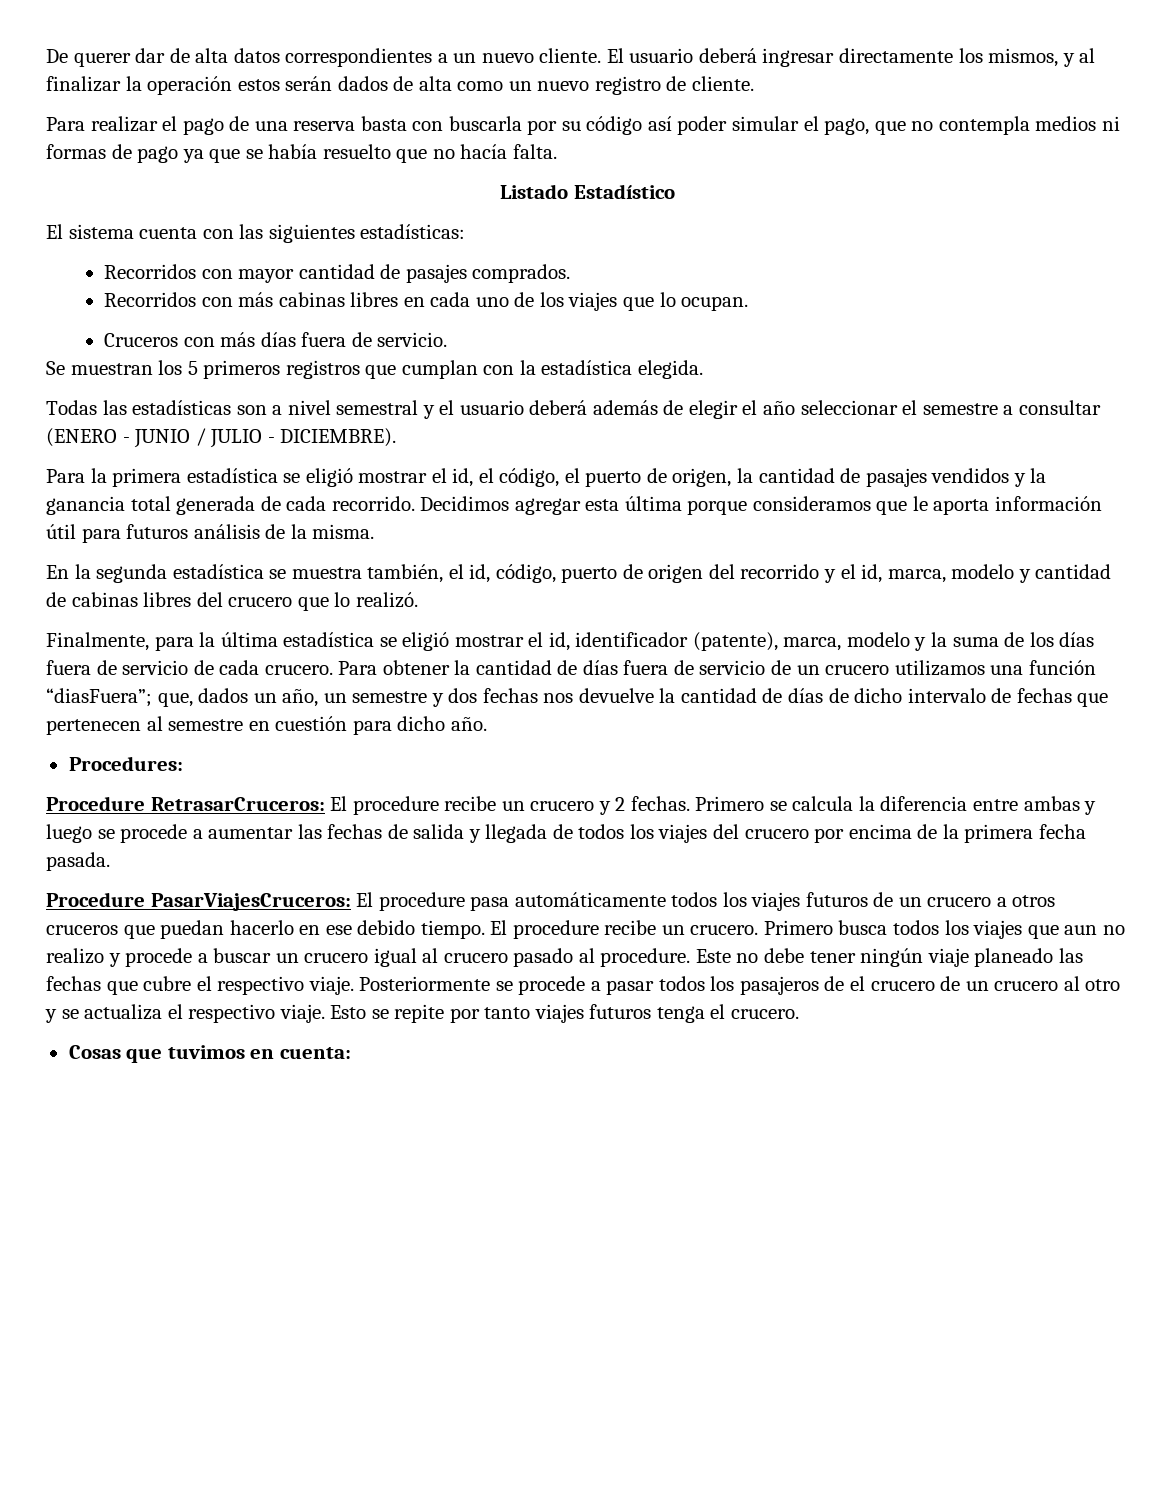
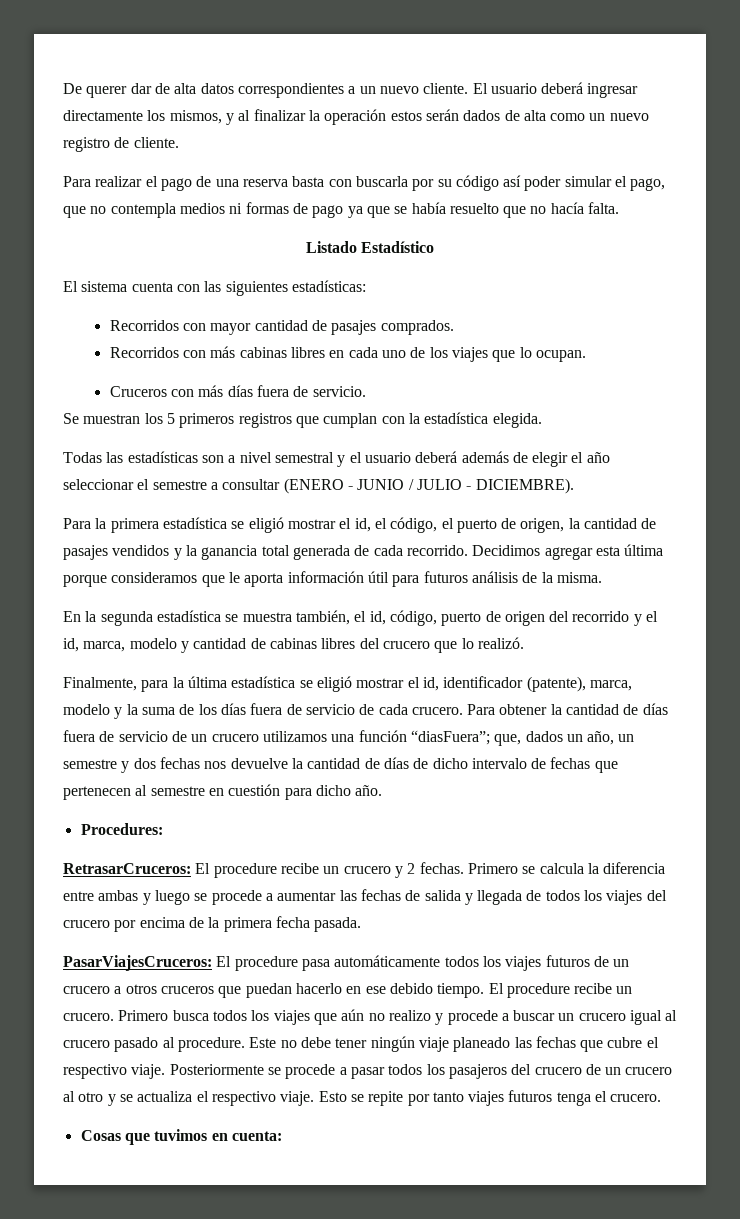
- Procedure RetrasarCruceros: El procedure recibe un crucero y 2 fechas.
+ RetrasarCruceros: El procedure recibe un crucero y 2 fechas.
- Procedure PasarViajesCruceros: El procedure pasa automáticamente todos los viajes futuros de un crucero a otros cruceros que puedan hacerlo en ese debido tiempo.
+ PasarViajesCruceros: El procedure pasa automáticamente todos los viajes futuros de un crucero a otros cruceros que puedan hacerlo en ese debido tiempo.
- Primero busca todos los viajes que aun no realizo y procede a buscar un crucero igual al crucero pasado al procedure.
+ Primero busca todos los viajes que aún no realizo y procede a buscar un crucero igual al crucero pasado al procedure.
- Posteriormente se procede a pasar todos los pasajeros de el crucero de un crucero al otro y se actualiza el respectivo viaje.
+ Posteriormente se procede a pasar todos los pasajeros del crucero de un crucero al otro y se actualiza el respectivo viaje.

